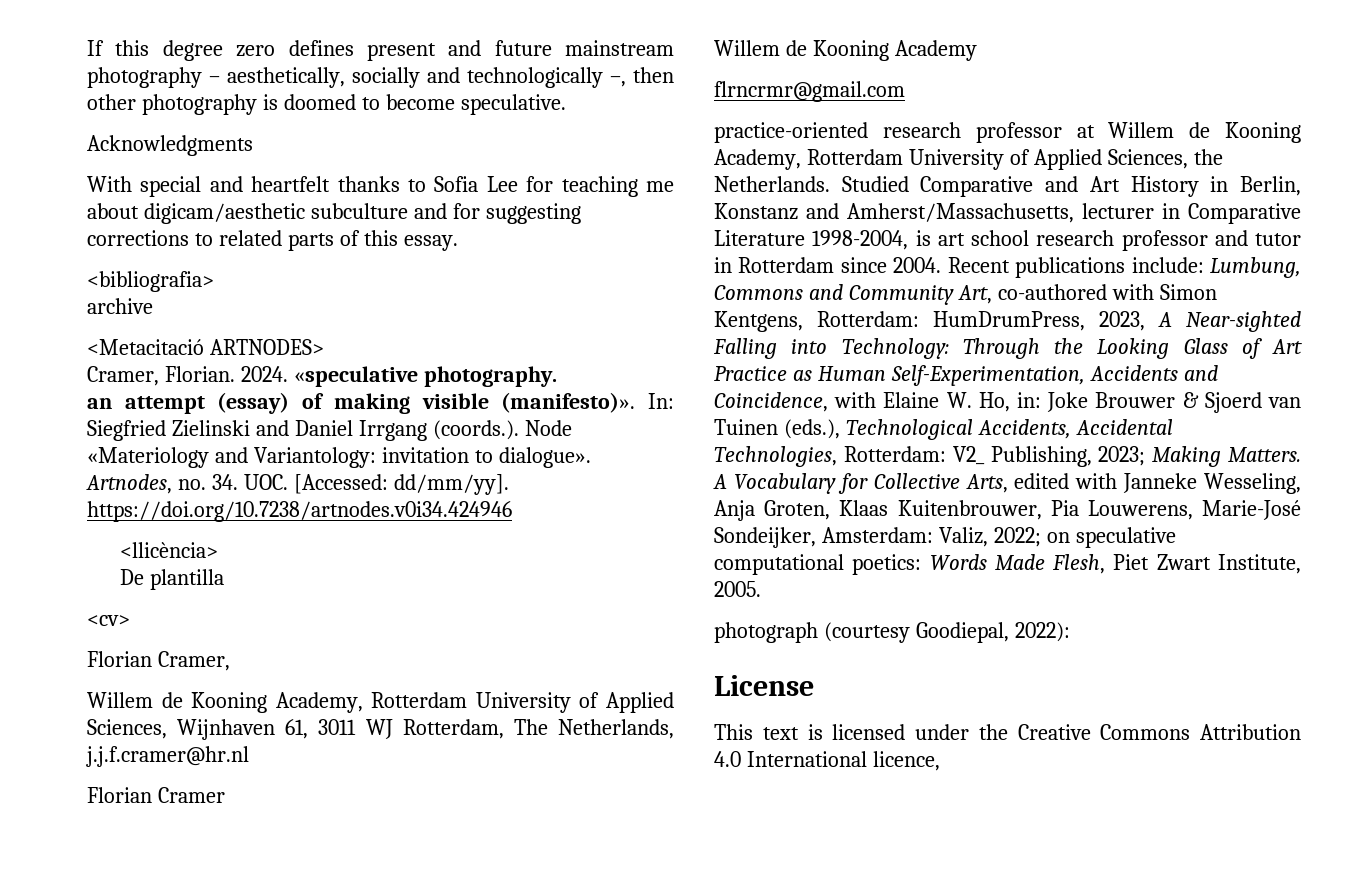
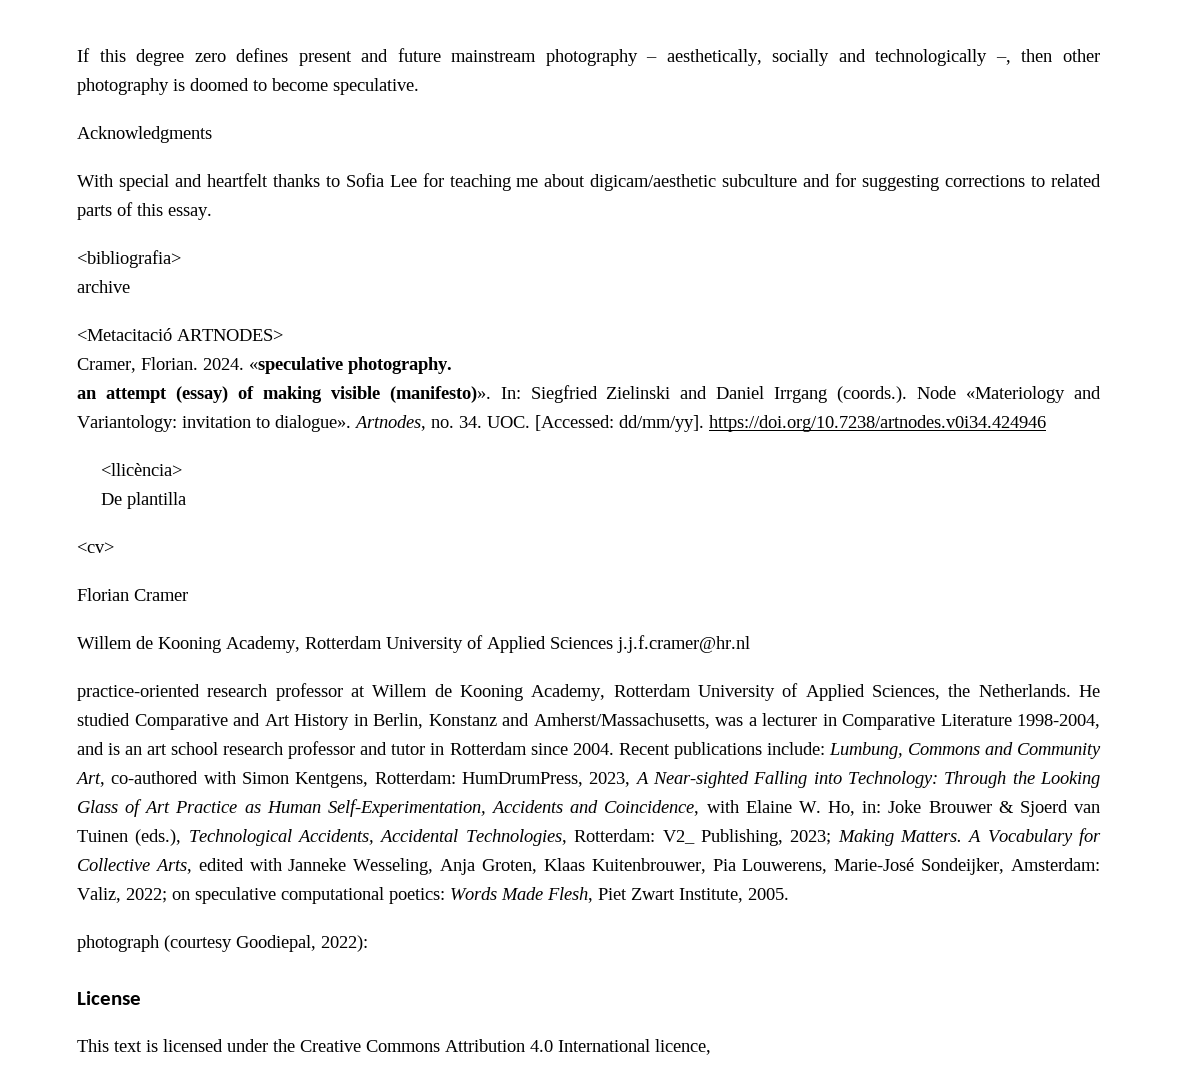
- Florian Cramer,
- Willem de Kooning Academy, Rotterdam University of Applied Sciences, Wijnhaven 61, 3011 WJ Rotterdam, The Netherlands, j.j.f.cramer@hr.nl
  Florian Cramer
- Willem de Kooning Academy
- flrncrmr@gmail.com
+ Willem de Kooning Academy, Rotterdam University of Applied Sciences j.j.f.cramer@hr.nl
- Studied Comparative and Art History in Berlin, Konstanz and Amherst/Massachusetts, lecturer in Comparative Literature 1998-2004, is art school research professor and tutor in Rotterdam since 2004.
+ He studied Comparative and Art History in Berlin, Konstanz and Amherst/Massachusetts, was a lecturer in Comparative Literature 1998-2004, and is an art school research professor and tutor in Rotterdam since 2004.

